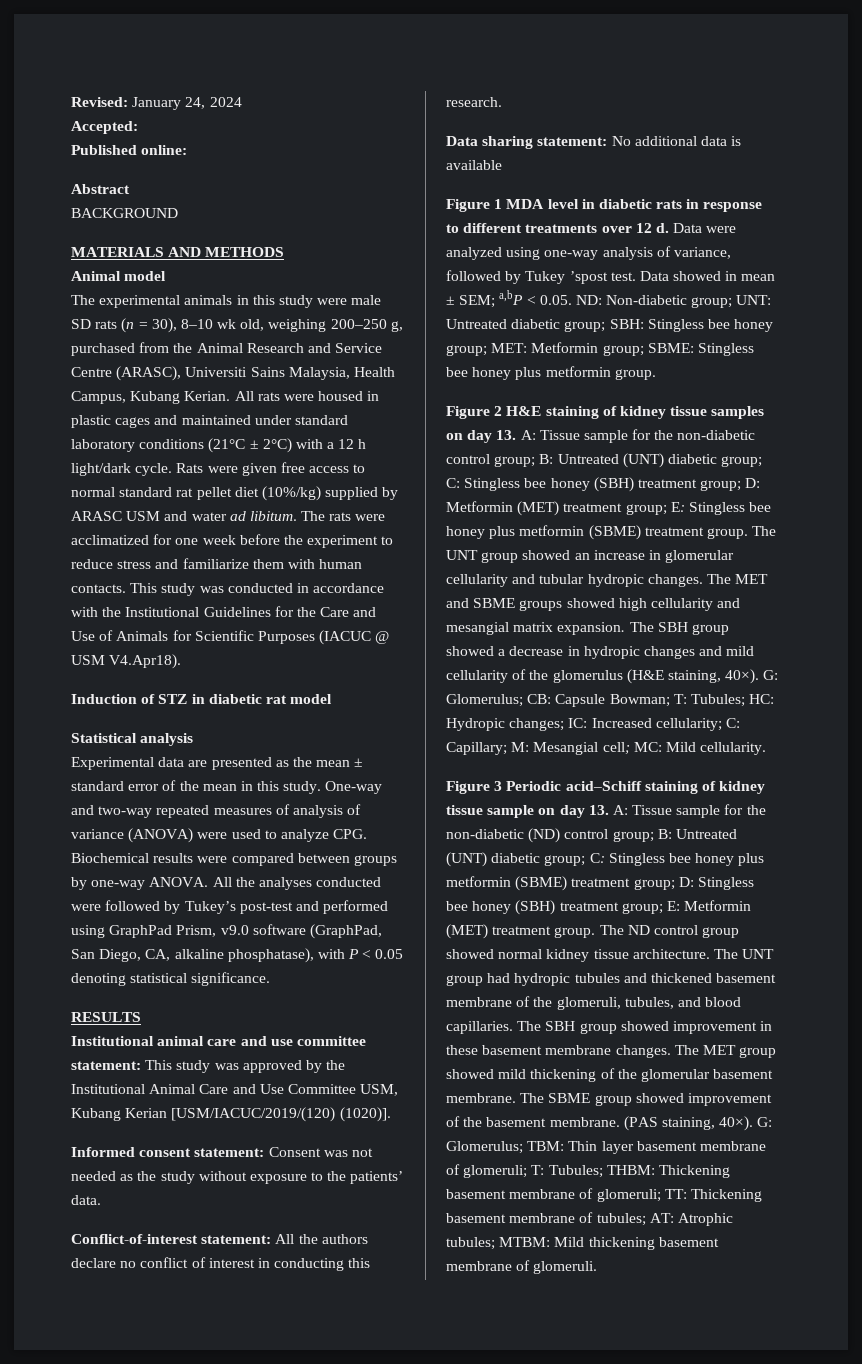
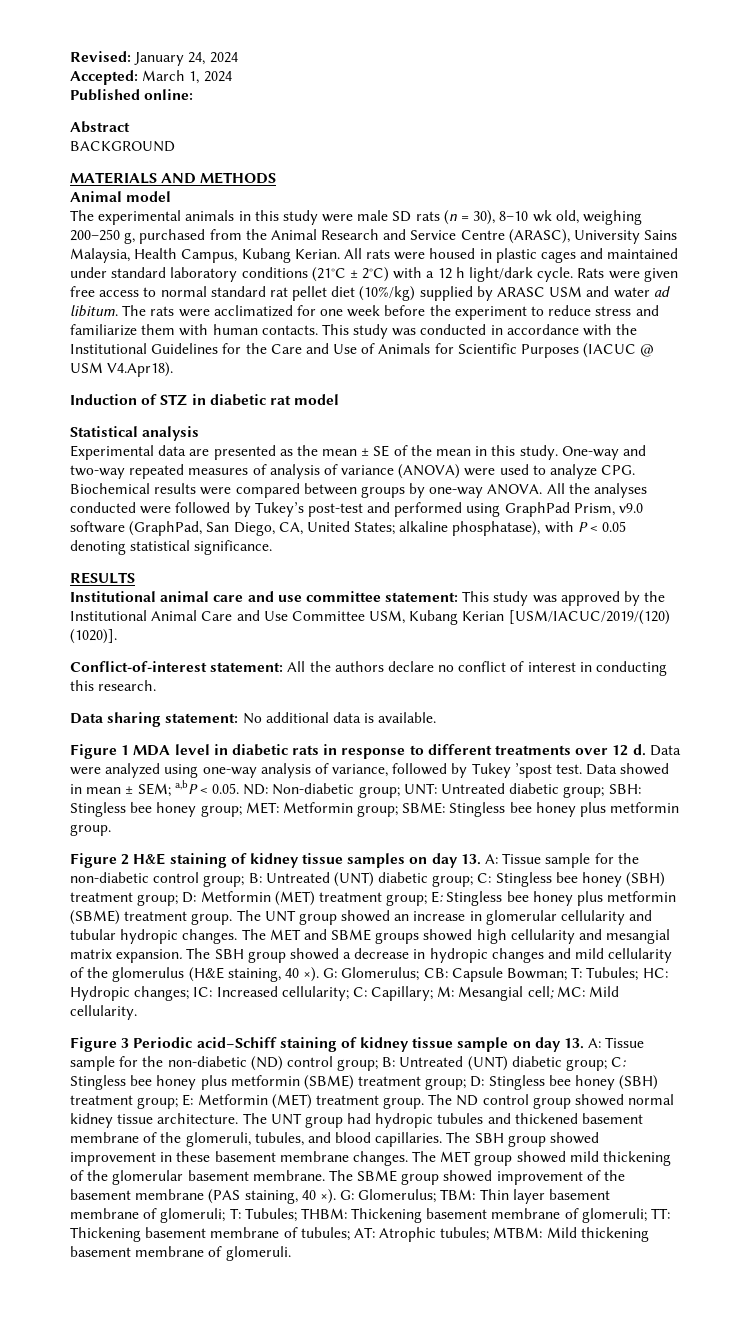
- Accepted:
+ Accepted: March 1, 2024
- The experimental animals in this study were male SD rats (n = 30), 8–10 wk old, weighing 200–250 g, purchased from the Animal Research and Service Centre (ARASC), Universiti Sains Malaysia, Health Campus, Kubang Kerian.
+ The experimental animals in this study were male SD rats (n = 30), 8–10 wk old, weighing 200–250 g, purchased from the Animal Research and Service Centre (ARASC), University Sains Malaysia, Health Campus, Kubang Kerian.
- Experimental data are presented as the mean ± standard error of the mean in this study.
+ Experimental data are presented as the mean ± SE of the mean in this study.
- All the analyses conducted were followed by Tukey’s post-test and performed using GraphPad Prism, v9.0 software (GraphPad, San Diego, CA, alkaline phosphatase), with P < 0.05 denoting statistical significance.
+ All the analyses conducted were followed by Tukey’s post-test and performed using GraphPad Prism, v9.0 software (GraphPad, San Diego, CA, United States; alkaline phosphatase), with P < 0.05 denoting statistical significance.
- Informed consent statement: Consent was not needed as the study without exposure to the patients’ data.
- Data sharing statement: No additional data is available
+ Data sharing statement: No additional data is available.
- The SBH group showed a decrease in hydropic changes and mild cellularity of the glomerulus (H&E staining, 40×).
+ The SBH group showed a decrease in hydropic changes and mild cellularity of the glomerulus (H&E staining, 40 ×).
- The SBME group showed improvement of the basement membrane. (PAS staining, 40×).
+ The SBME group showed improvement of the basement membrane (PAS staining, 40 ×).

